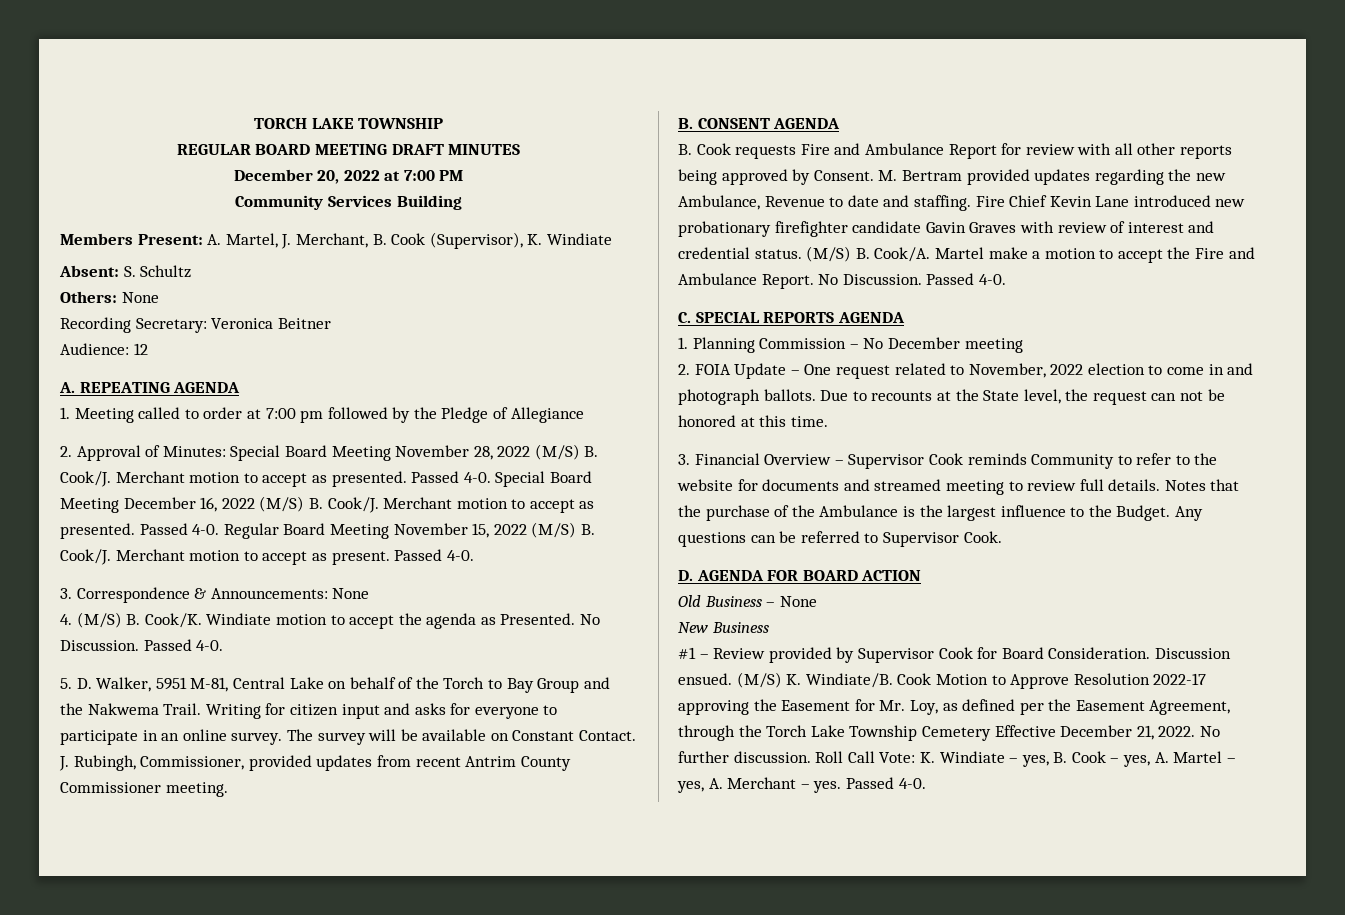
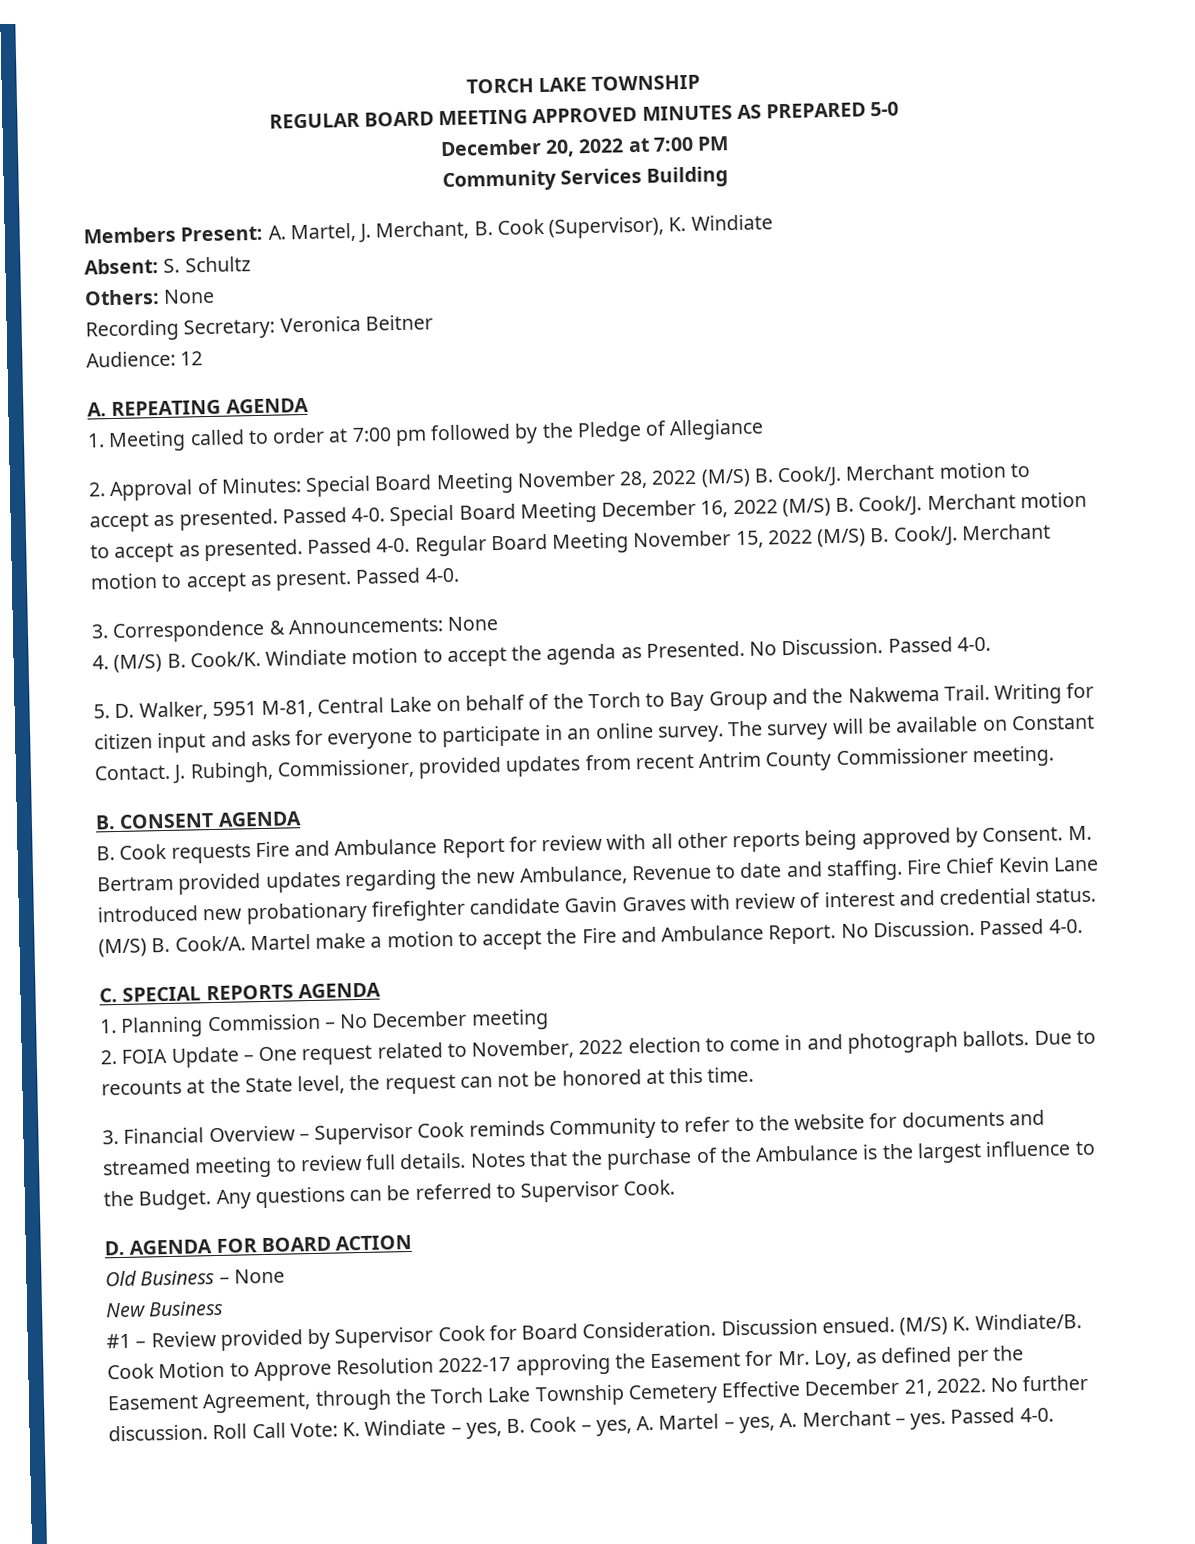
- REGULAR BOARD MEETING DRAFT MINUTES
+ REGULAR BOARD MEETING APPROVED MINUTES AS PREPARED 5-0

